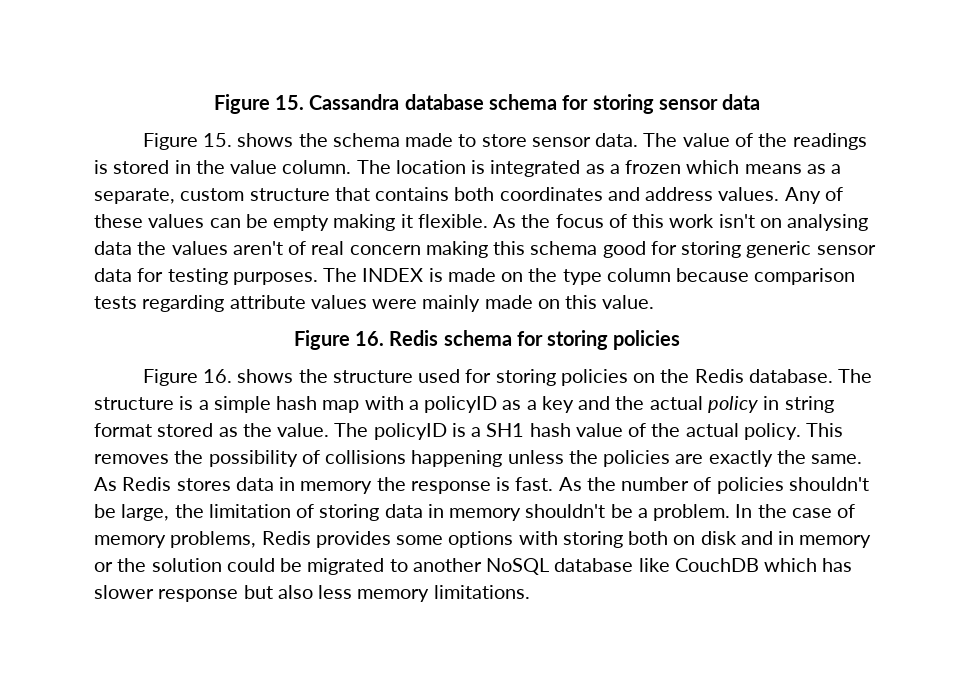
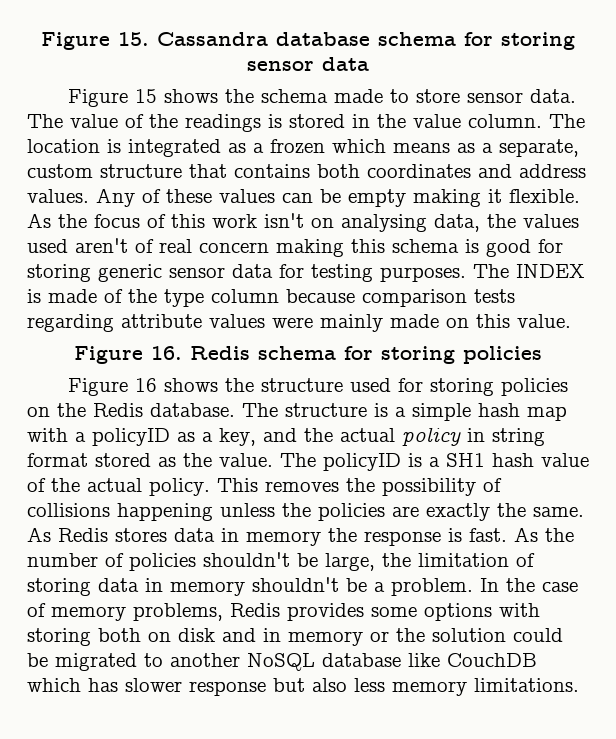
- Figure 15. shows the schema made to store sensor data.
+ Figure 15 shows the schema made to store sensor data.
- As the focus of this work isn't on analysing data the values aren't of real concern making this schema good for storing generic sensor data for testing purposes.
+ As the focus of this work isn't on analysing data, the values used aren't of real concern making this schema is good for storing generic sensor data for testing purposes.
- The INDEX is made on the type column because comparison tests regarding attribute values were mainly made on this value.
+ The INDEX is made of the type column because comparison tests regarding attribute values were mainly made on this value.
- Figure 16. shows the structure used for storing policies on the Redis database.
+ Figure 16 shows the structure used for storing policies on the Redis database.
- The structure is a simple hash map with a policyID as a key and the actual policy in string format stored as the value.
+ The structure is a simple hash map with a policyID as a key, and the actual policy in string format stored as the value.

